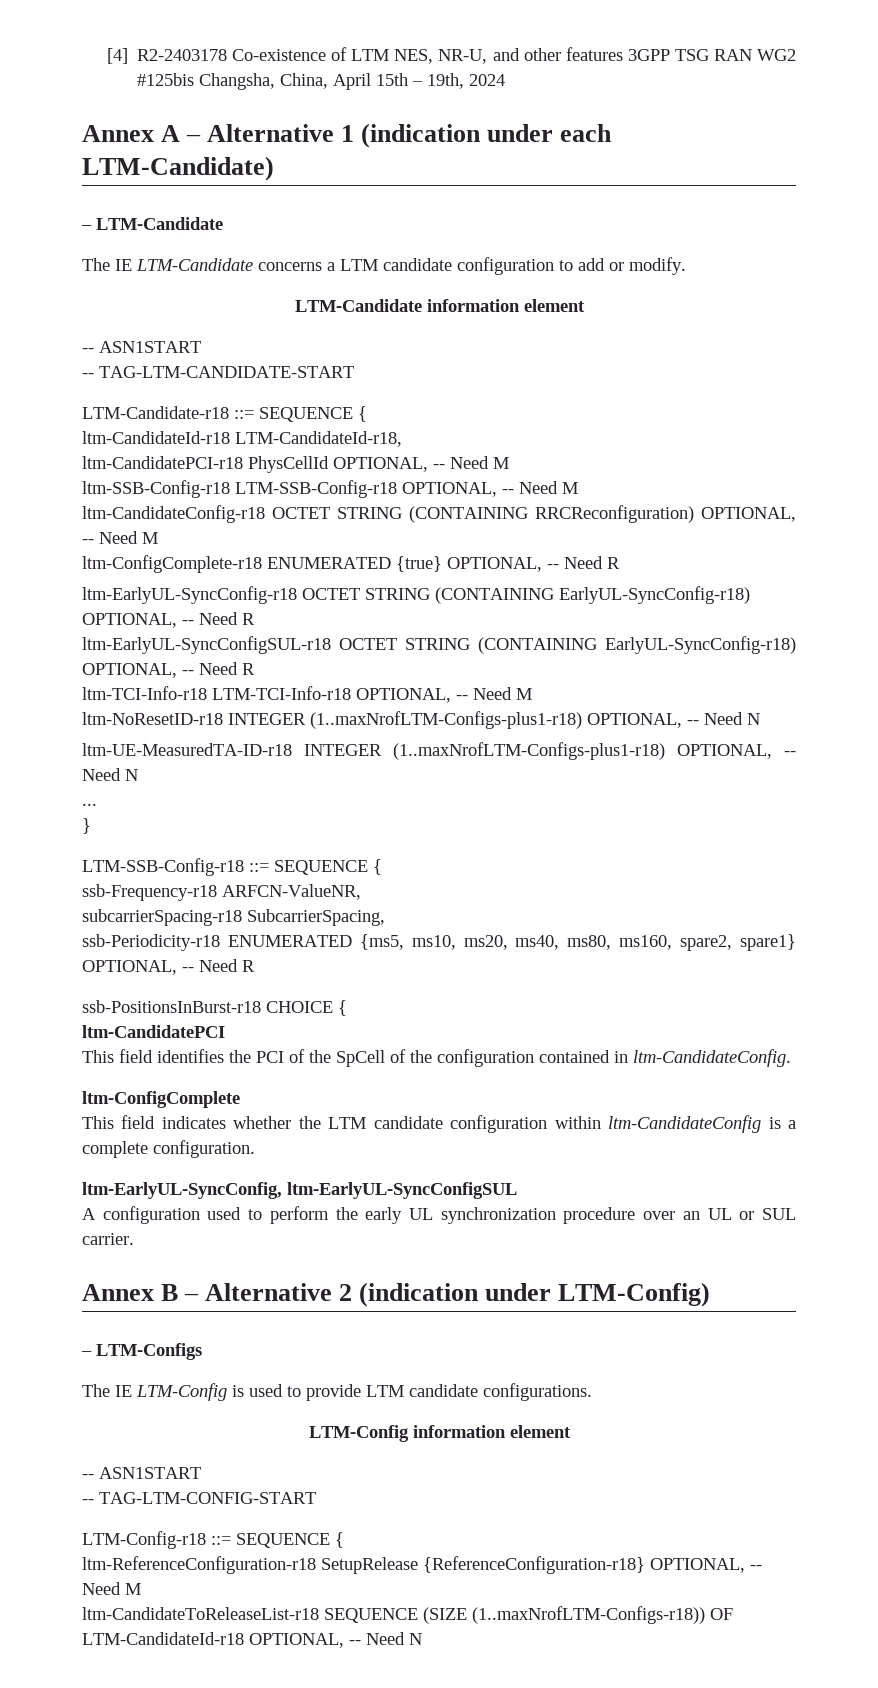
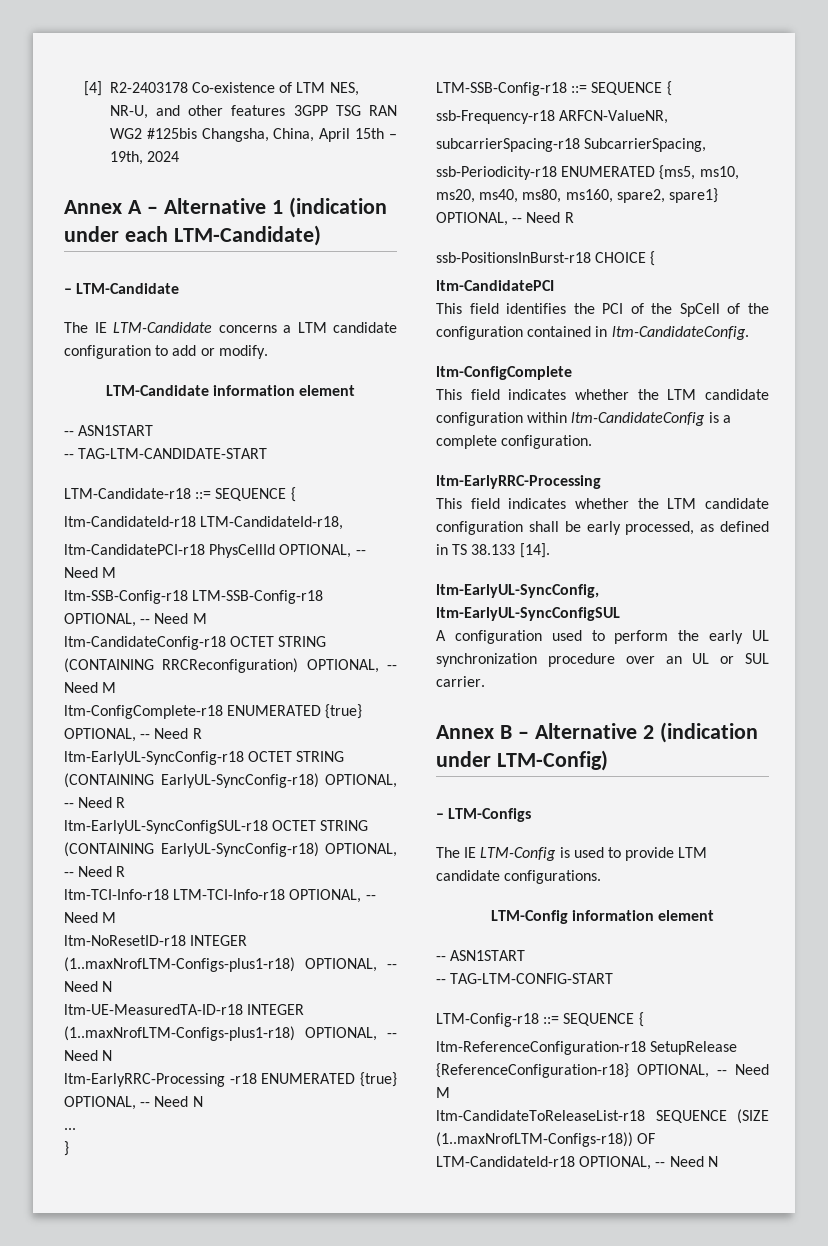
+ ltm-EarlyRRC-Processing -r18 ENUMERATED {true} OPTIONAL, -- Need N
  This field indicates whether the LTM candidate configuration within ltm-CandidateConfig is a complete configuration.
+ ltm-EarlyRRC-Processing
+ This field indicates whether the LTM candidate configuration shall be early processed, as defined in TS 38.133 [14].

